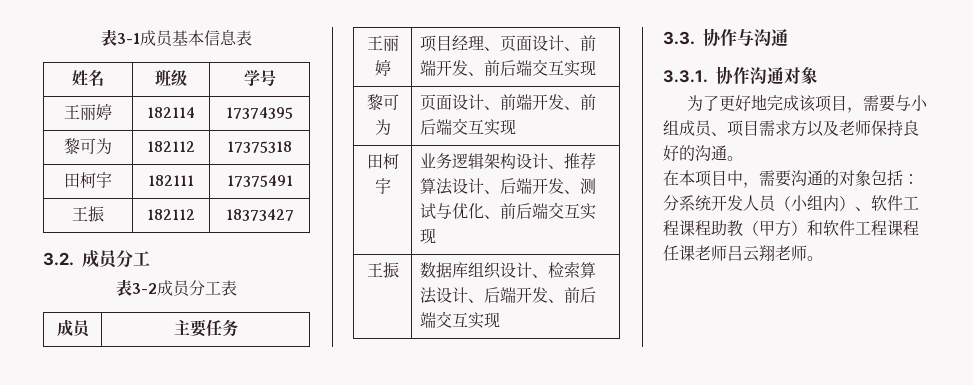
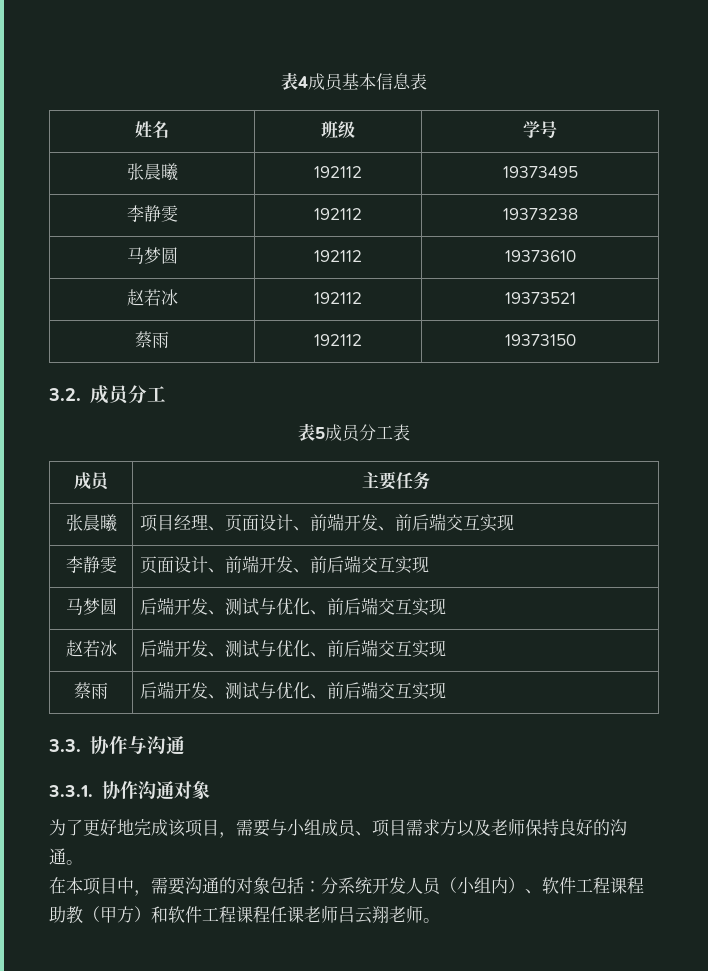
- 表3-1成员基本信息表
+ 表4成员基本信息表
- 王丽婷 | 182114 | 17374395
- 黎可为 | 182112 | 17375318
- 田柯宇 | 182111 | 17375491
- 王振 | 182112 | 18373427
+ 张晨曦 | 192112 | 19373495
+ 李静雯 | 192112 | 19373238
+ 马梦圆 | 192112 | 19373610
+ 赵若冰 | 192112 | 19373521
+ 蔡雨 | 192112 | 19373150
- 表3-2成员分工表
+ 表5成员分工表
- 王丽婷 | 项目经理、页面设计、前端开发、前后端交互实现
+ 张晨曦 | 项目经理、页面设计、前端开发、前后端交互实现
- 黎可为 | 页面设计、前端开发、前后端交互实现
- 田柯宇 | 业务逻辑架构设计、推荐算法设计、后端开发、测试与优化、前后端交互实现
- 王振 | 数据库组织设计、检索算法设计、后端开发、前后端交互实现
+ 李静雯 | 页面设计、前端开发、前后端交互实现
+ 马梦圆 | 后端开发、测试与优化、前后端交互实现
+ 赵若冰 | 后端开发、测试与优化、前后端交互实现
+ 蔡雨 | 后端开发、测试与优化、前后端交互实现

